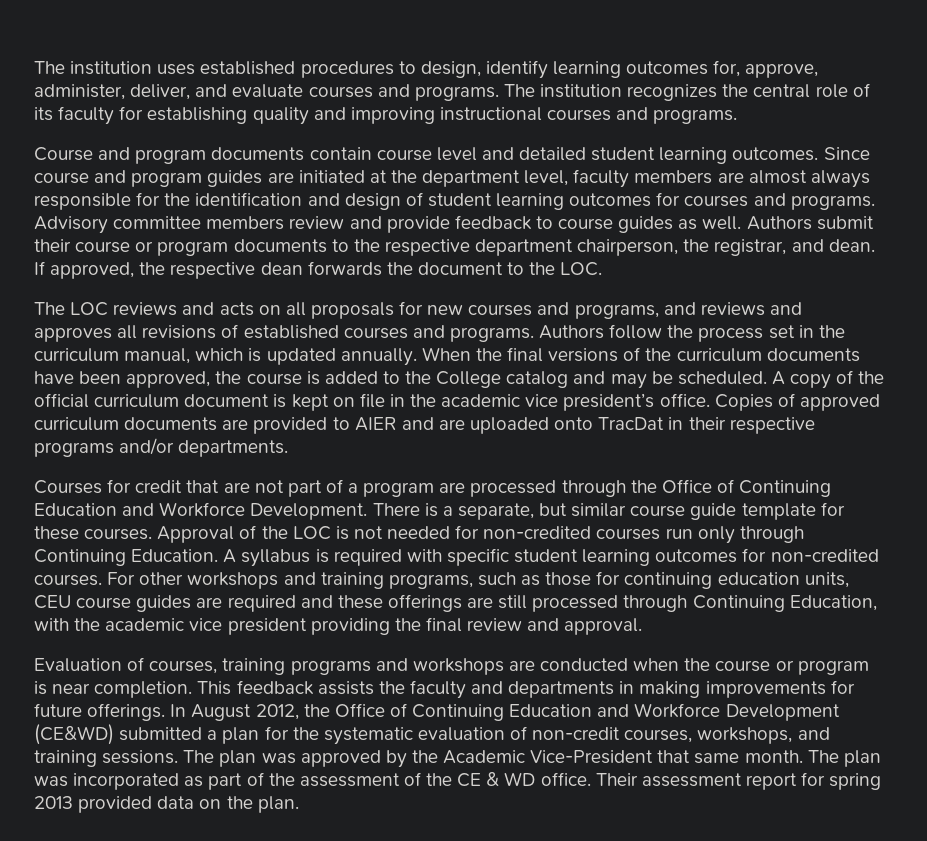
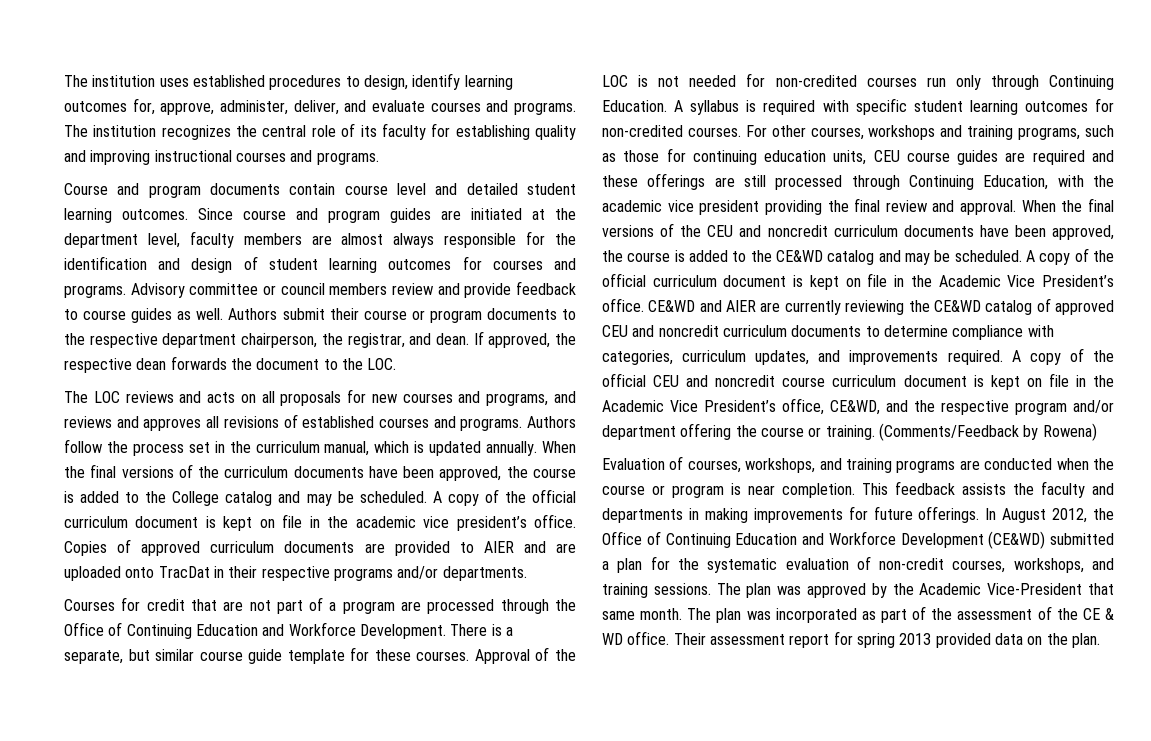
- Advisory committee members review and provide feedback to course guides as well.
+ Advisory committee or council members review and provide feedback to course guides as well.
- For other workshops and training programs, such as those for continuing education units, CEU course guides are required and these offerings are still processed through Continuing Education, with the academic vice president providing the final review and approval.
+ For other courses, workshops and training programs, such as those for continuing education units, CEU course guides are required and these offerings are still processed through Continuing Education, with the academic vice president providing the final review and approval. When the final versions of the CEU and noncredit curriculum documents have been approved, the course is added to the CE&WD catalog and may be scheduled. A copy of the official curriculum document is kept on file in the Academic Vice President’s office. CE&WD and AIER are currently reviewing the CE&WD catalog of approved CEU and noncredit curriculum documents to determine compliance with categories, curriculum updates, and improvements required. A copy of the official CEU and noncredit course curriculum document is kept on file in the Academic Vice President’s office, CE&WD, and the respective program and/or department offering the course or training. (Comments/Feedback by Rowena)
- Evaluation of courses, training programs and workshops are conducted when the course or program is near completion.
+ Evaluation of courses, workshops, and training programs are conducted when the course or program is near completion.

